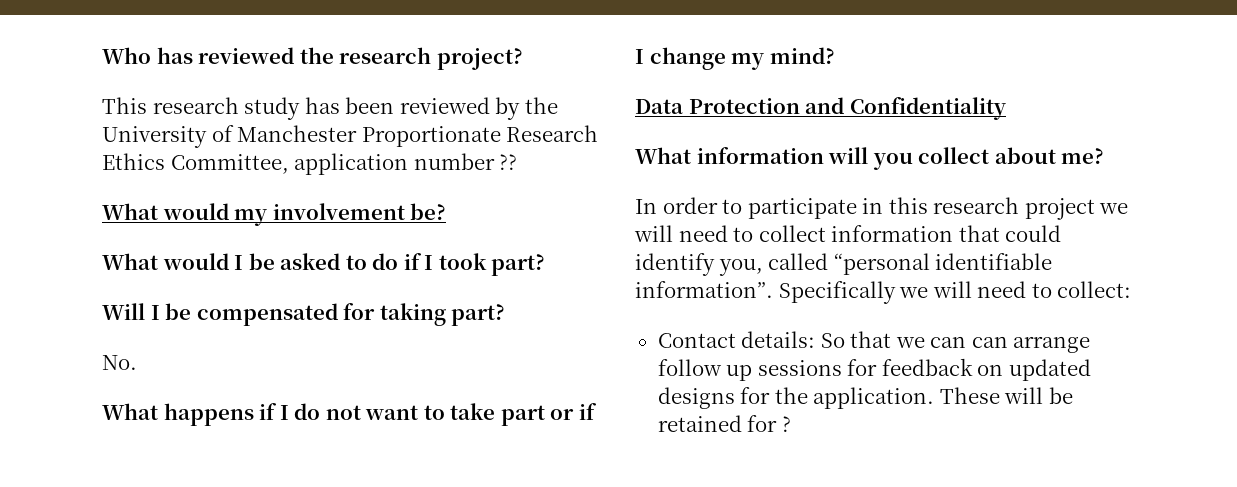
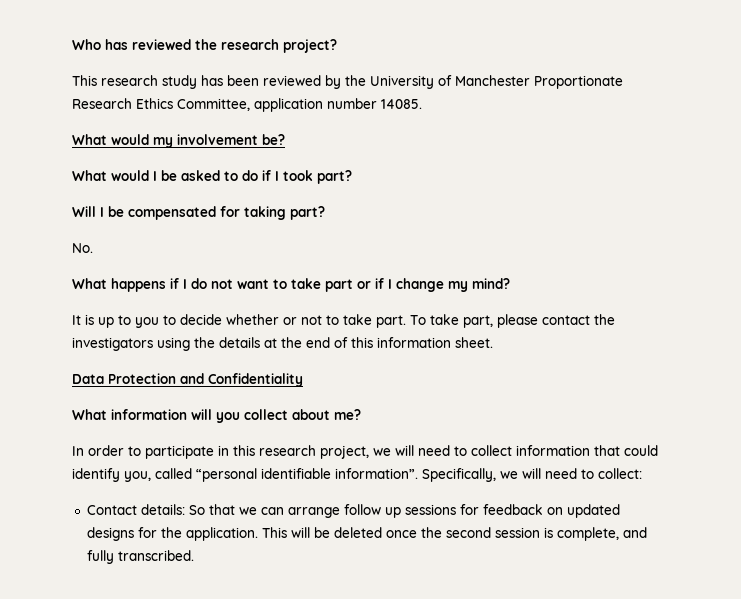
- This research study has been reviewed by the University of Manchester Proportionate Research Ethics Committee, application number ??
+ This research study has been reviewed by the University of Manchester Proportionate Research Ethics Committee, application number 14085.
+ It is up to you to decide whether or not to take part. To take part, please contact the investigators using the details at the end of this information sheet.
- In order to participate in this research project we will need to collect information that could identify you, called “personal identifiable information”.
+ In order to participate in this research project, we will need to collect information that could identify you, called “personal identifiable information”.
- Specifically we will need to collect:
+ Specifically, we will need to collect:
- Contact details: So that we can can arrange follow up sessions for feedback on updated designs for the application.
+ Contact details: So that we can arrange follow up sessions for feedback on updated designs for the application.
- These will be retained for ?
+ This will be deleted once the second session is complete, and fully transcribed.

